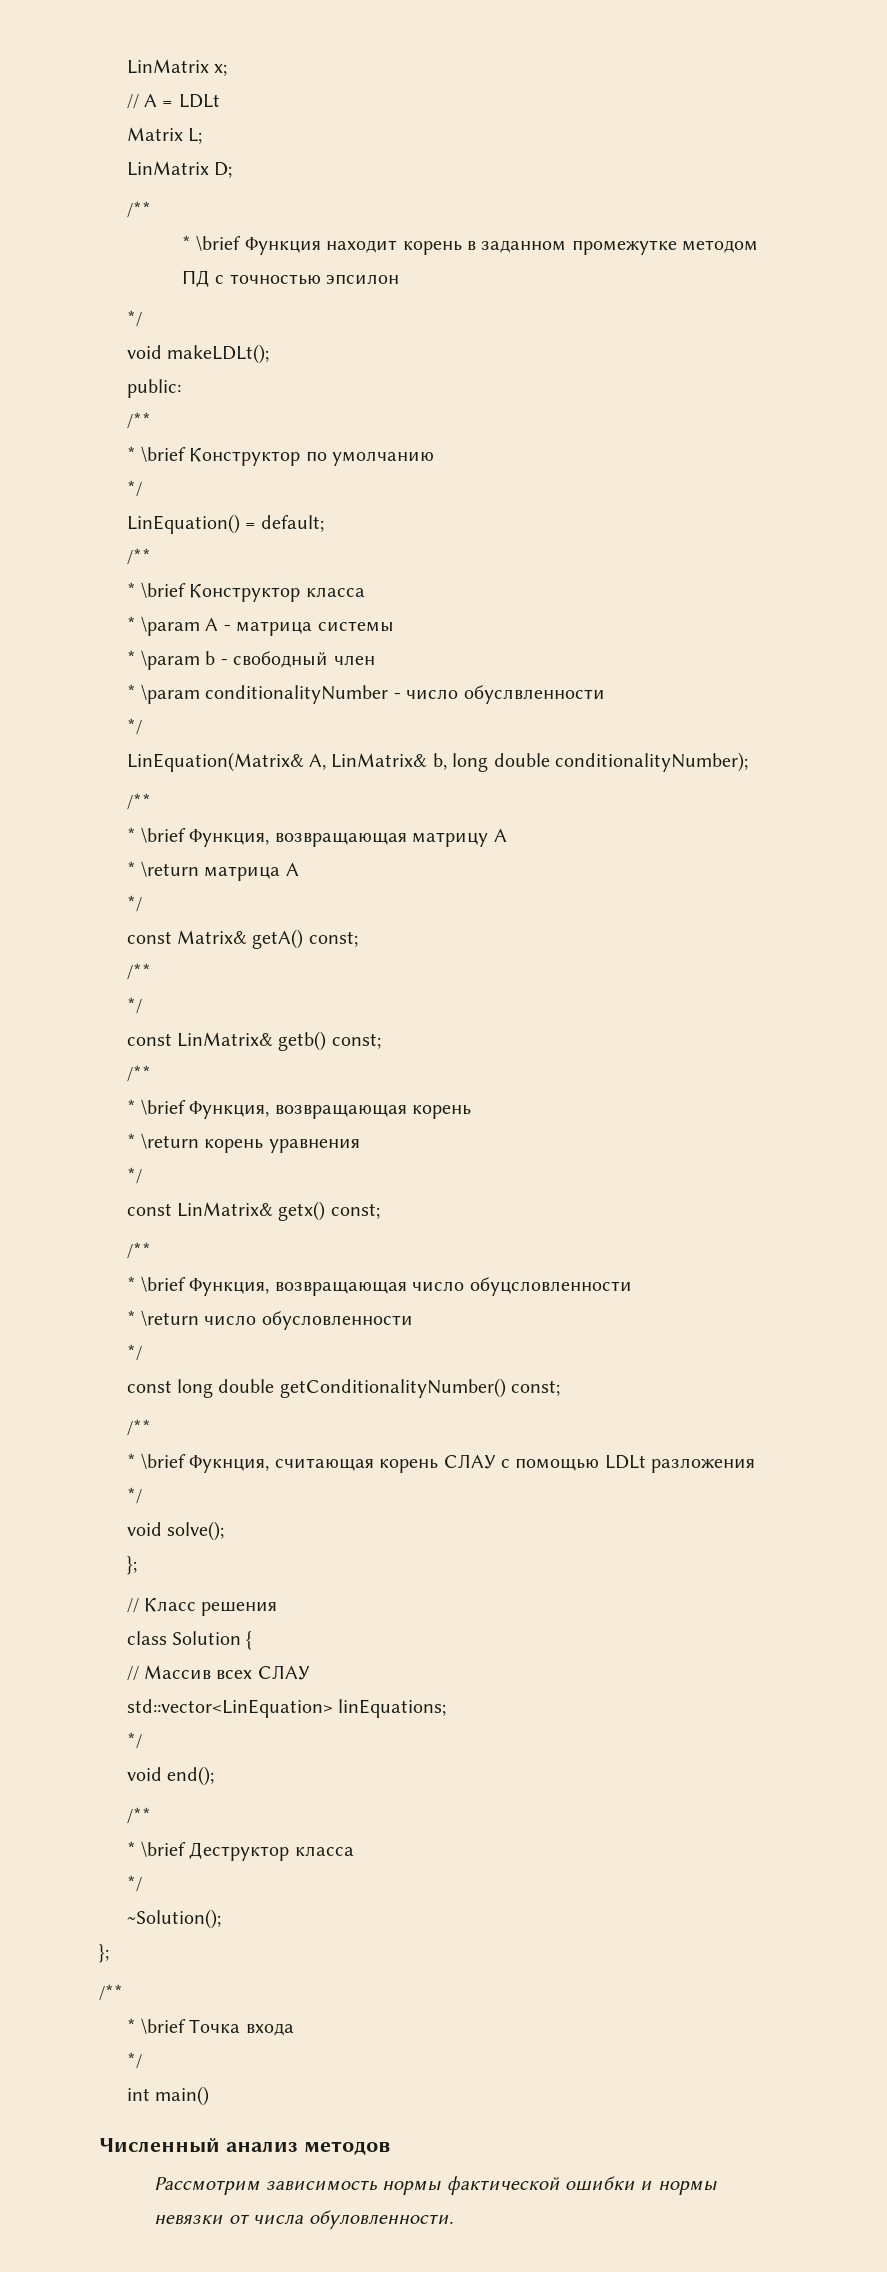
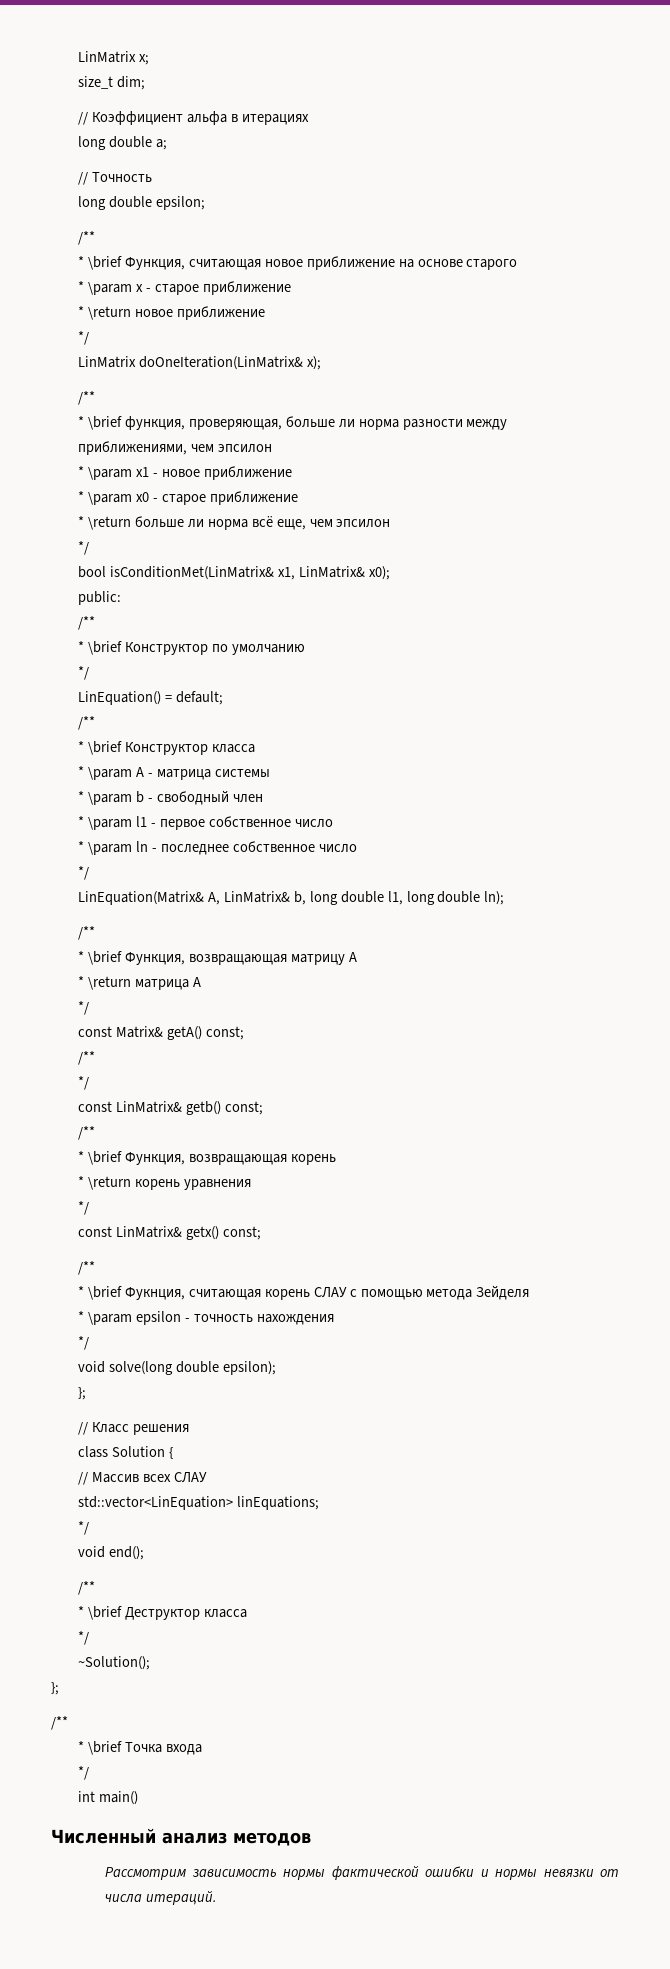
- // A = LDLt
- Matrix L;
- LinMatrix D;
+ size_t dim;
+ // Коэффициент альфа в итерациях
+ long double a;
+ // Точность
+ long double epsilon;
  /**
- * \brief Функция находит корень в заданном промежутке методом ПД с точностью эпсилон
+ * \brief Функция, считающая новое приближение на основе старого
+ * \param x - старое приближение
+ * \return новое приближение
  */
- void makeLDLt();
+ LinMatrix doOneIteration(LinMatrix& x);
+ /**
+ * \brief функция, проверяющая, больше ли норма разности между приближениями, чем эпсилон
+ * \param x1 - новое приближение
+ * \param x0 - старое приближение
+ * \return больше ли норма всё еще, чем эпсилон
+ */
+ bool isConditionMet(LinMatrix& x1, LinMatrix& x0);
- * \param conditionalityNumber - число обуслвленности
+ * \param l1 - первое собственное число
+ * \param ln - последнее собственное число
- LinEquation(Matrix& A, LinMatrix& b, long double conditionalityNumber);
+ LinEquation(Matrix& A, LinMatrix& b, long double l1, long double ln);
- * \brief Функция, возвращающая число обуцсловленности
- * \return число обусловленности
- */
- const long double getConditionalityNumber() const;
- /**
- * \brief Фукнция, считающая корень СЛАУ с помощью LDLt разложения
+ * \brief Фукнция, считающая корень СЛАУ с помощью метода Зейделя
+ * \param epsilon - точность нахождения
  */
- void solve();
+ void solve(long double epsilon);
- Рассмотрим зависимость нормы фактической ошибки и нормы невязки от числа обуловленности.
+ Рассмотрим зависимость нормы фактической ошибки и нормы невязки от числа итераций.

